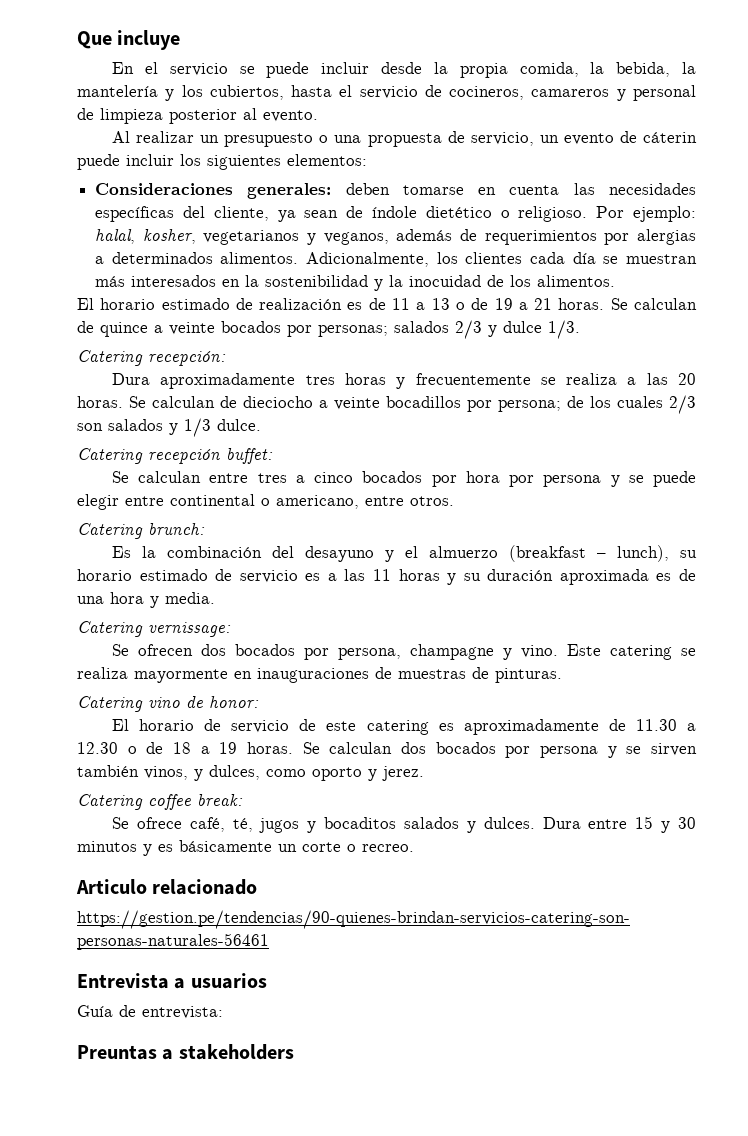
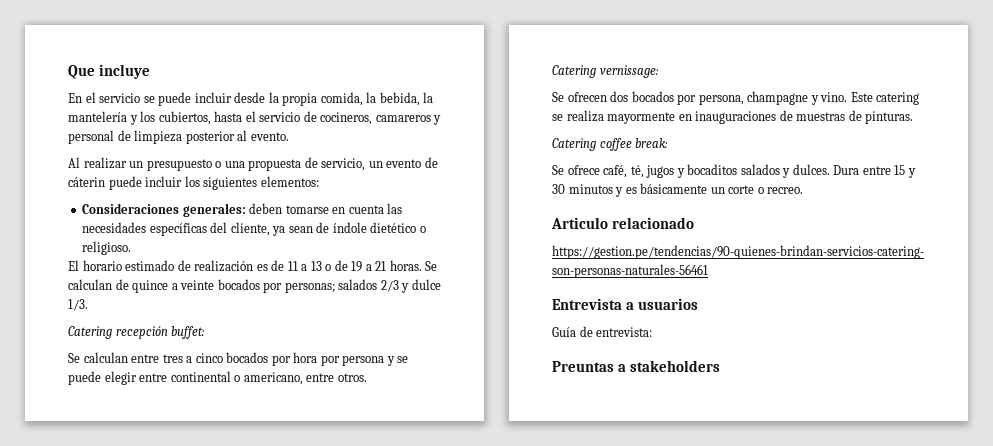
- Por ejemplo: halal, kosher, vegetarianos y veganos, además de requerimientos por alergias a determinados alimentos. Adicionalmente, los clientes cada día se muestran más interesados en la sostenibilidad y la inocuidad de los alimentos.
- Catering recepción:
- Dura aproximadamente tres horas y frecuentemente se realiza a las 20 horas. Se calculan de dieciocho a veinte bocadillos por persona; de los cuales 2/3 son salados y 1/3 dulce.
- Catering brunch:
- Es la combinación del desayuno y el almuerzo (breakfast – lunch), su horario estimado de servicio es a las 11 horas y su duración aproximada es de una hora y media.
- Catering vino de honor:
- El horario de servicio de este catering es aproximadamente de 11.30 a 12.30 o de 18 a 19 horas. Se calculan dos bocados por persona y se sirven también vinos, y dulces, como oporto y jerez.

